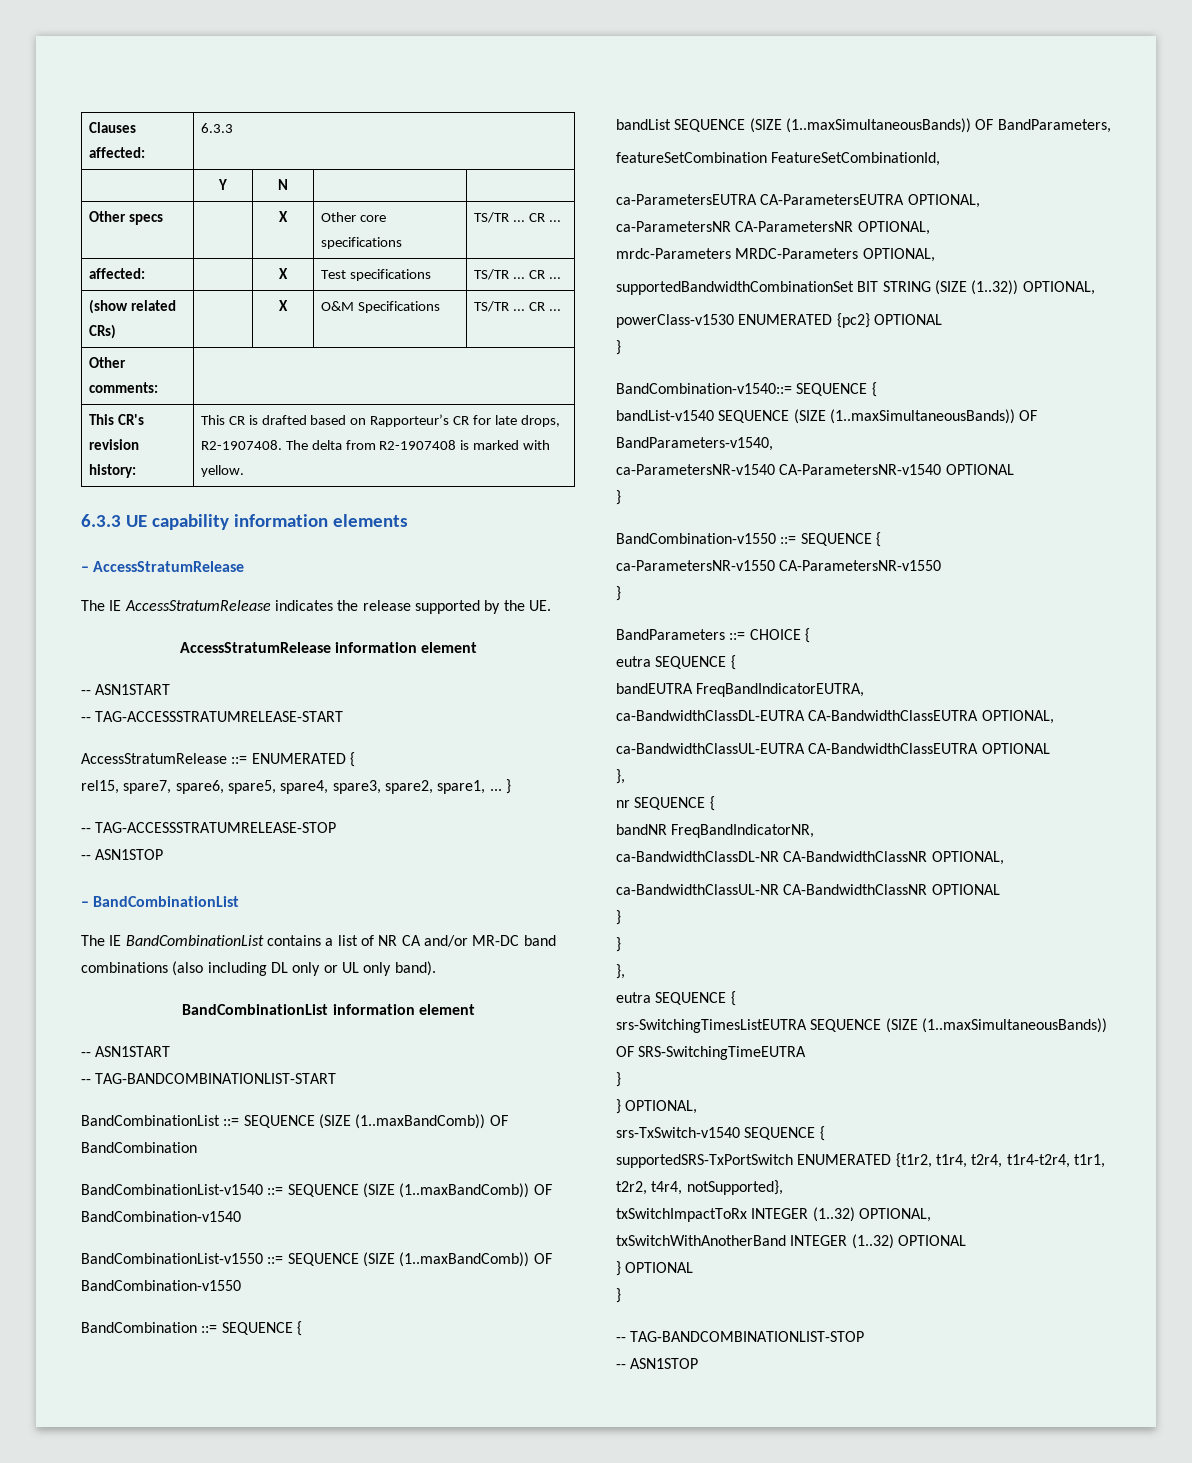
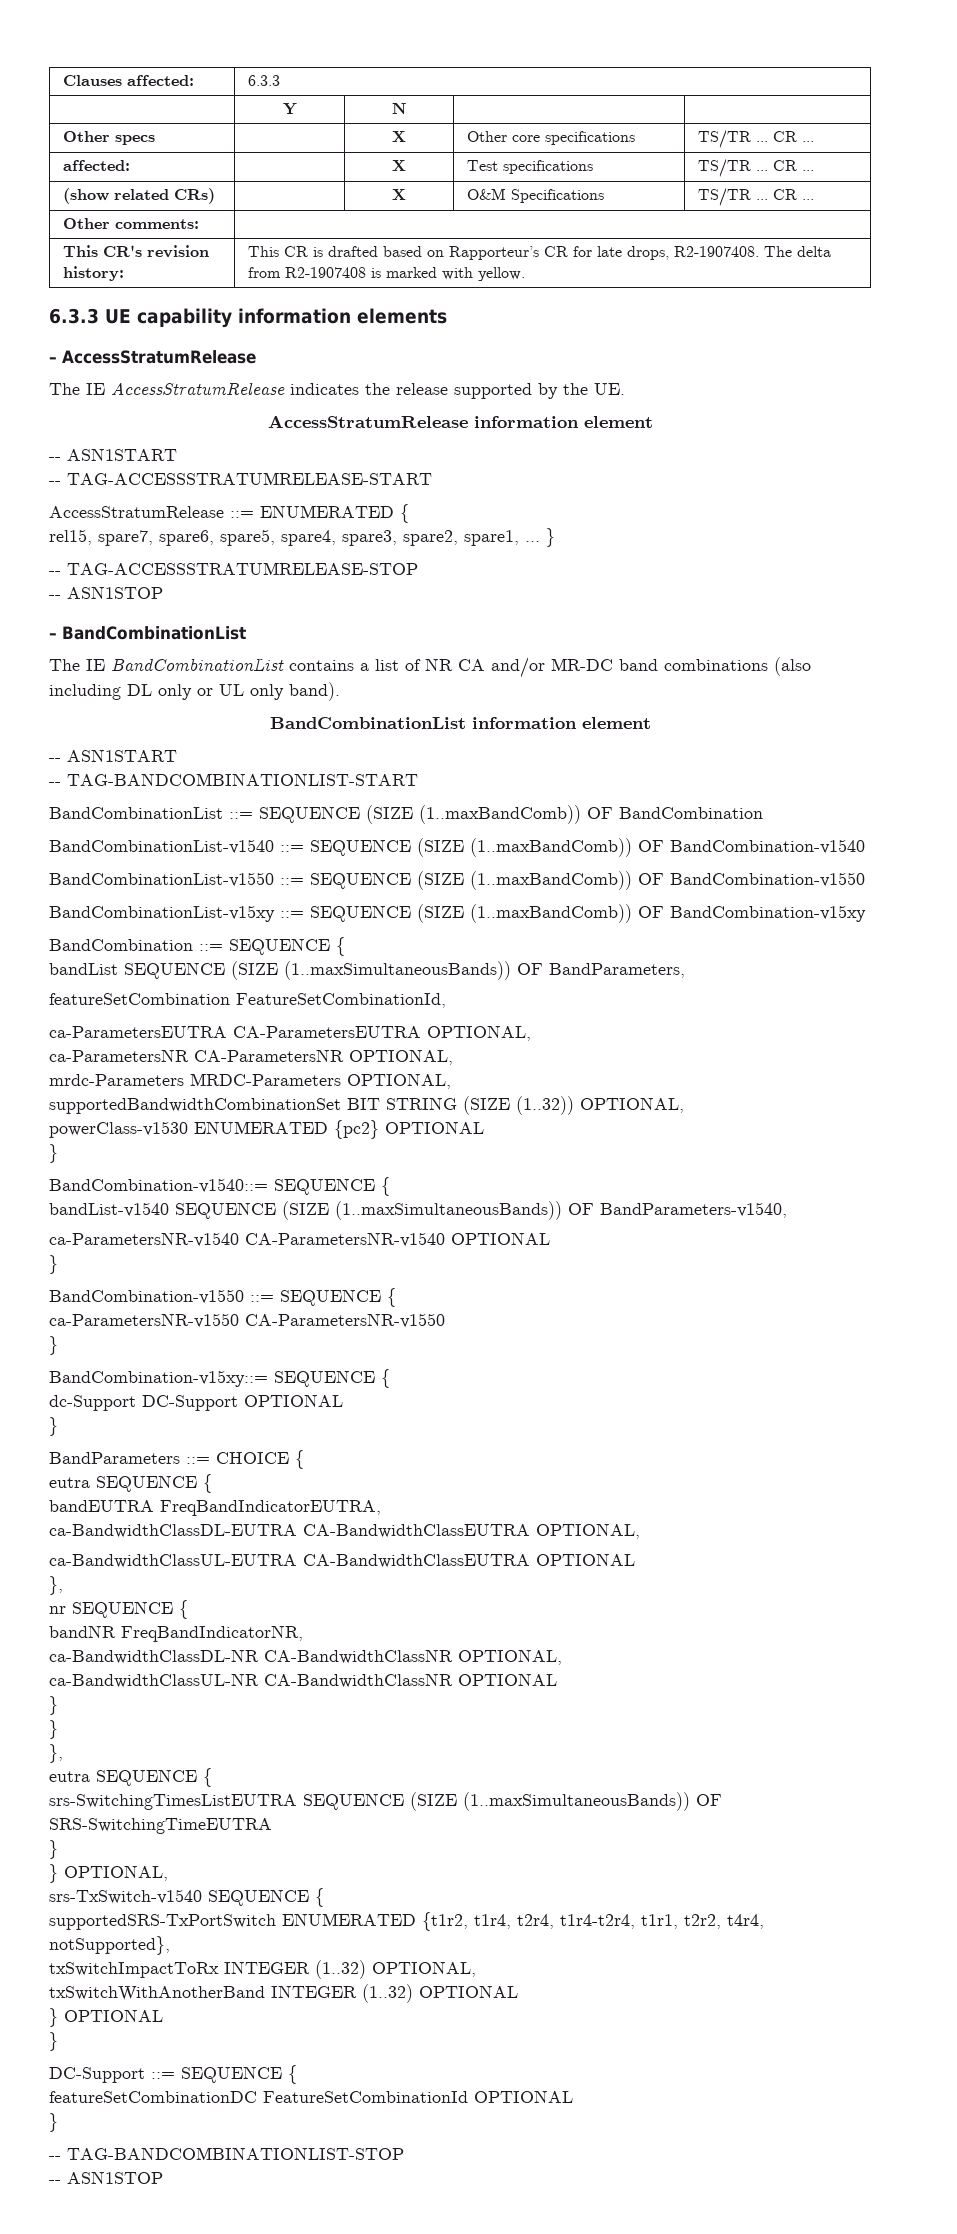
+ BandCombinationList-v15xy ::= SEQUENCE (SIZE (1..maxBandComb)) OF BandCombination-v15xy
+ BandCombination-v15xy::= SEQUENCE {
+ dc-Support DC-Support OPTIONAL
+ }
+ DC-Support ::= SEQUENCE {
+ featureSetCombinationDC FeatureSetCombinationId OPTIONAL
+ }

